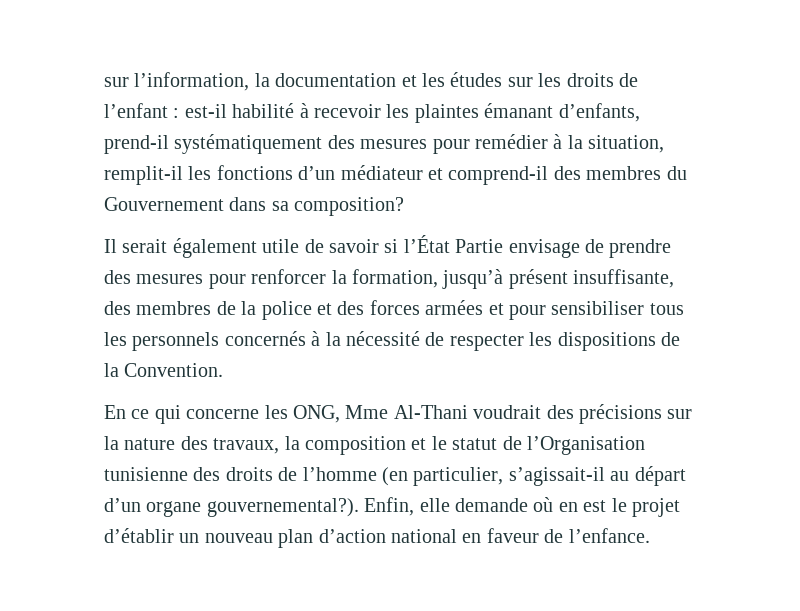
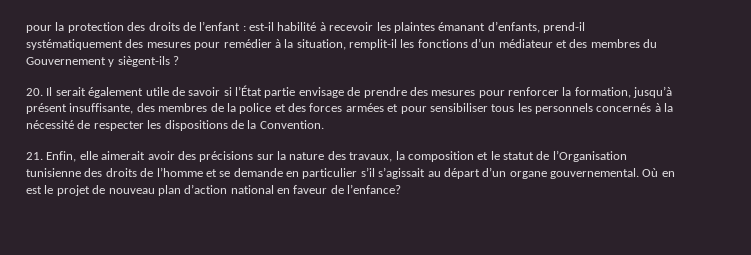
- sur l’information, la documentation et les études sur les droits de l’enfant :
+ pour la protection des droits de l’enfant :
- est-il habilité à recevoir les plaintes émanant d’enfants, prend-il systématiquement des mesures pour remédier à la situation, remplit-il les fonctions d’un médiateur et comprend-il des membres du Gouvernement dans sa composition?
- Il serait également utile de savoir si l’État Partie envisage de prendre des mesures pour renforcer la formation, jusqu’à présent insuffisante, des membres de la police et des forces armées et pour sensibiliser tous les personnels concernés à la nécessité de respecter les dispositions de la Convention.
+ est-il habilité à recevoir les plaintes émanant d’enfants, prend-il systématiquement des mesures pour remédier à la situation, remplit-il les fonctions d’un médiateur et des membres du Gouvernement y siègent-ils ?
+ 20. Il serait également utile de savoir si l’État partie envisage de prendre des mesures pour renforcer la formation, jusqu’à présent insuffisante, des membres de la police et des forces armées et pour sensibiliser tous les personnels concernés à la nécessité de respecter les dispositions de la Convention.
- En ce qui concerne les ONG, Mme Al-Thani voudrait des précisions sur la nature des travaux, la composition et le statut de l’Organisation tunisienne des droits de l’homme (en particulier, s’agissait-il au départ d’un organe gouvernemental?). Enfin, elle demande où en est le projet d’établir un nouveau plan d’action national en faveur de l’enfance.
+ 21. Enfin, elle aimerait avoir des précisions sur la nature des travaux, la composition et le statut de l’Organisation tunisienne des droits de l’homme et se demande en particulier s’il s’agissait au départ d’un organe gouvernemental. Où en est le projet de nouveau plan d’action national en faveur de l’enfance?

